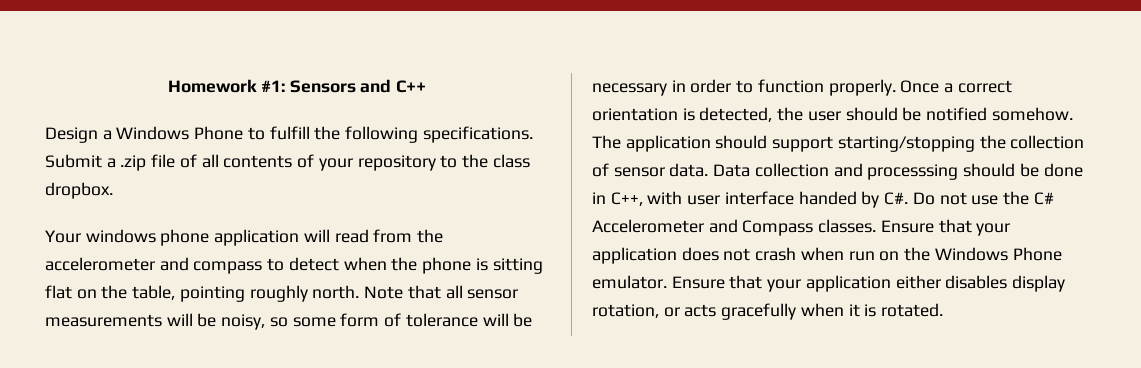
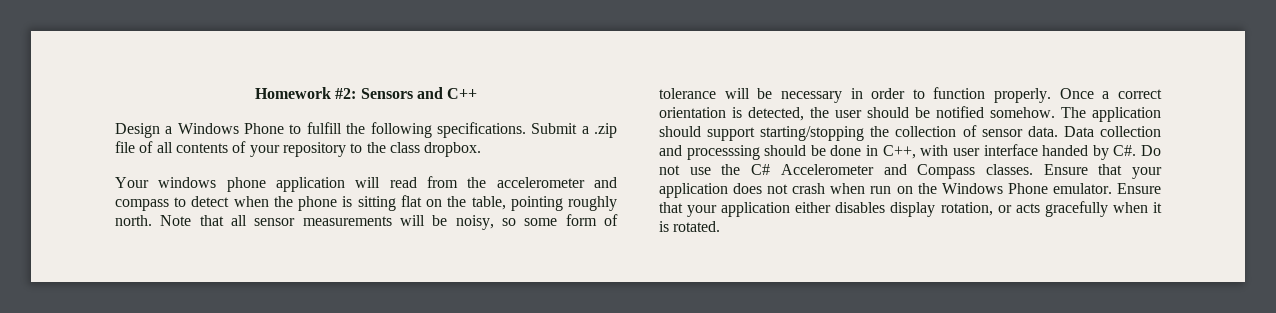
- Homework #1: Sensors and C++
+ Homework #2: Sensors and C++

